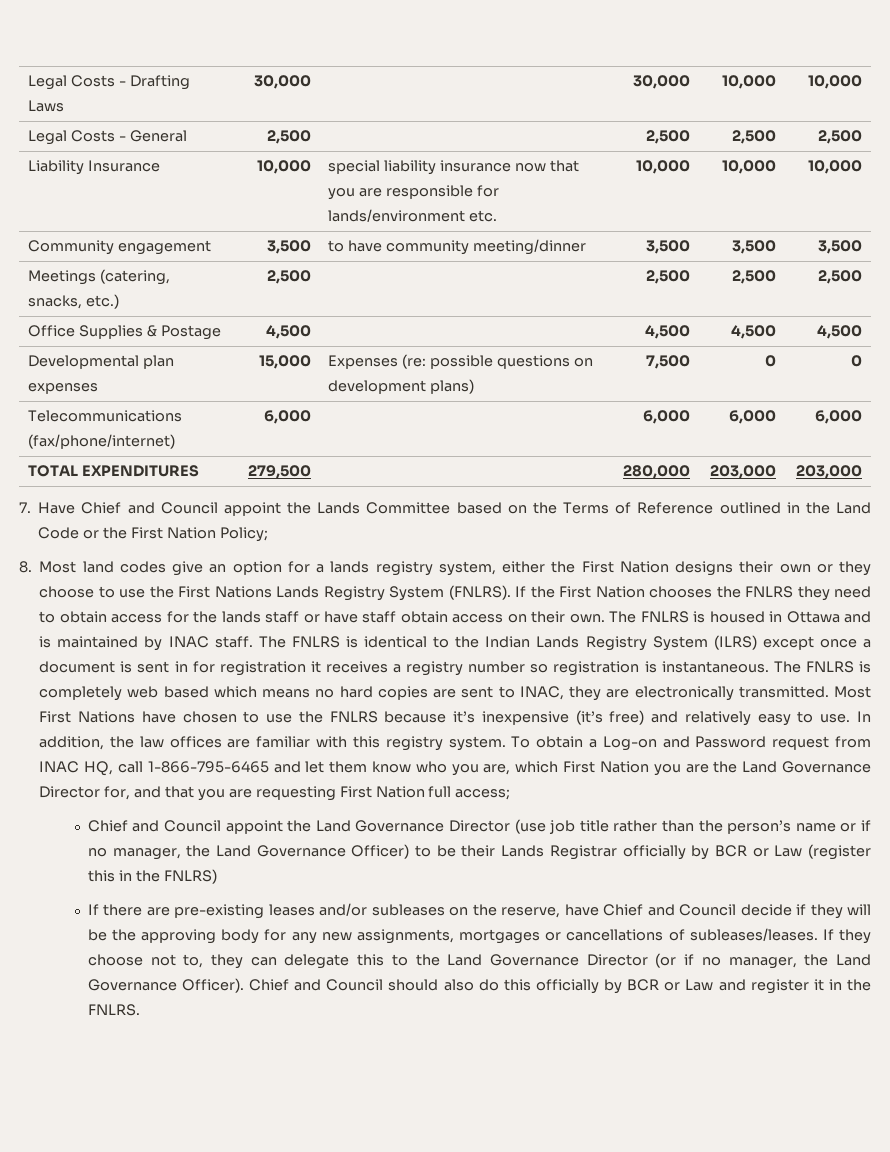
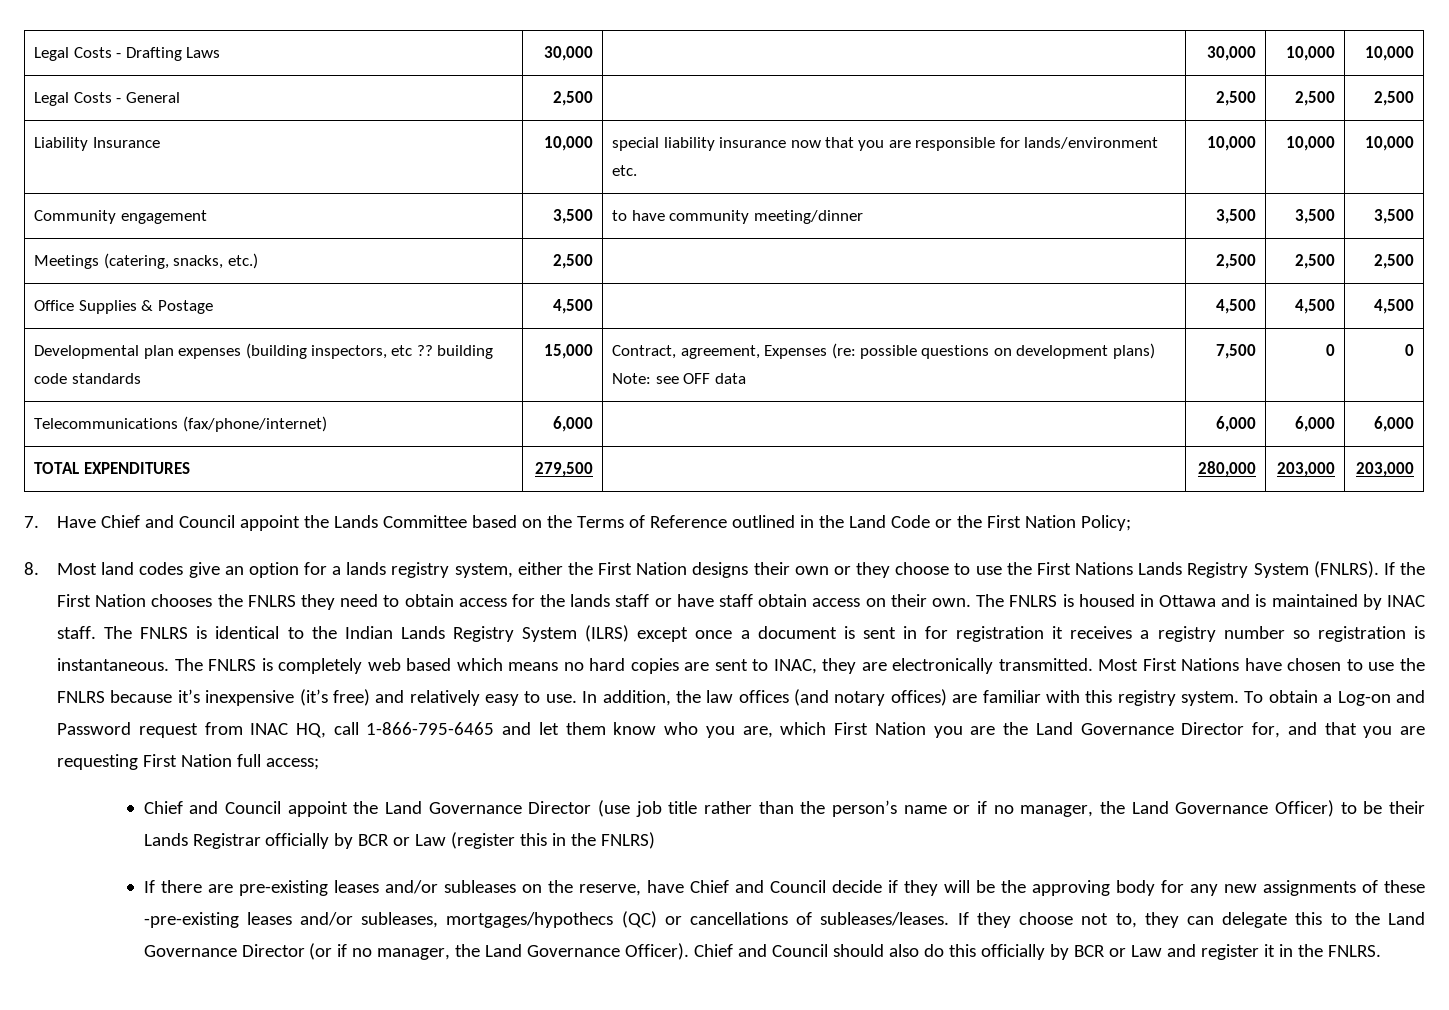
- Developmental plan expenses | 15,000 | Expenses (re: possible questions on development plans) | 7,500 | 0 | 0
+ Developmental plan expenses (building inspectors, etc ?? building code standards | 15,000 | Contract, agreement, Expenses (re: possible questions on development plans) Note: see OFF data | 7,500 | 0 | 0
- In addition, the law offices are familiar with this registry system.
+ In addition, the law offices (and notary offices) are familiar with this registry system.
- If there are pre-existing leases and/or subleases on the reserve, have Chief and Council decide if they will be the approving body for any new assignments, mortgages or cancellations of subleases/leases.
+ If there are pre-existing leases and/or subleases on the reserve, have Chief and Council decide if they will be the approving body for any new assignments of these -pre-existing leases and/or subleases, mortgages/hypothecs (QC) or cancellations of subleases/leases.

